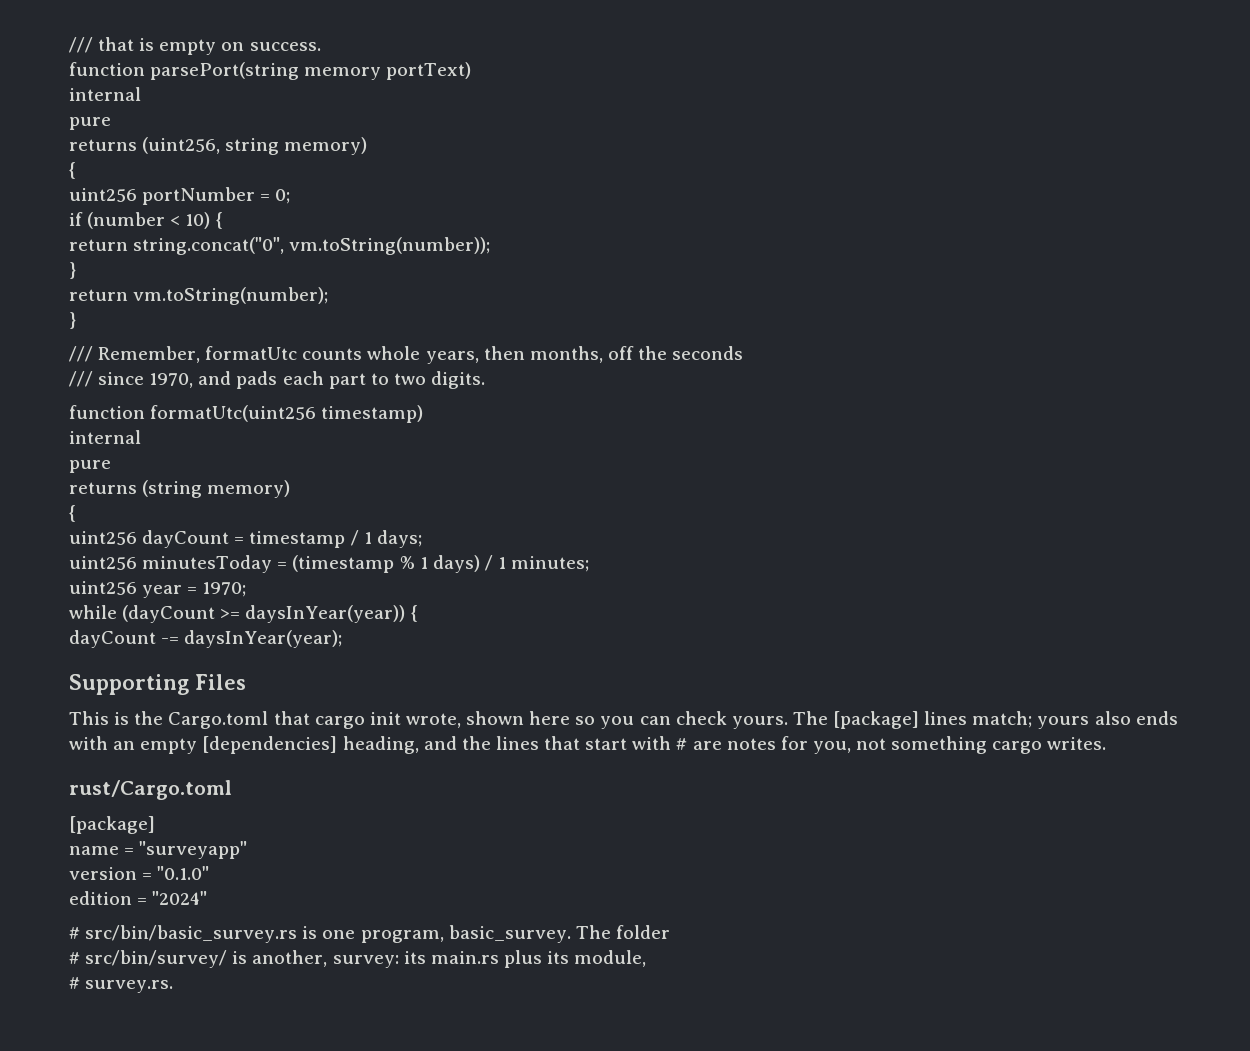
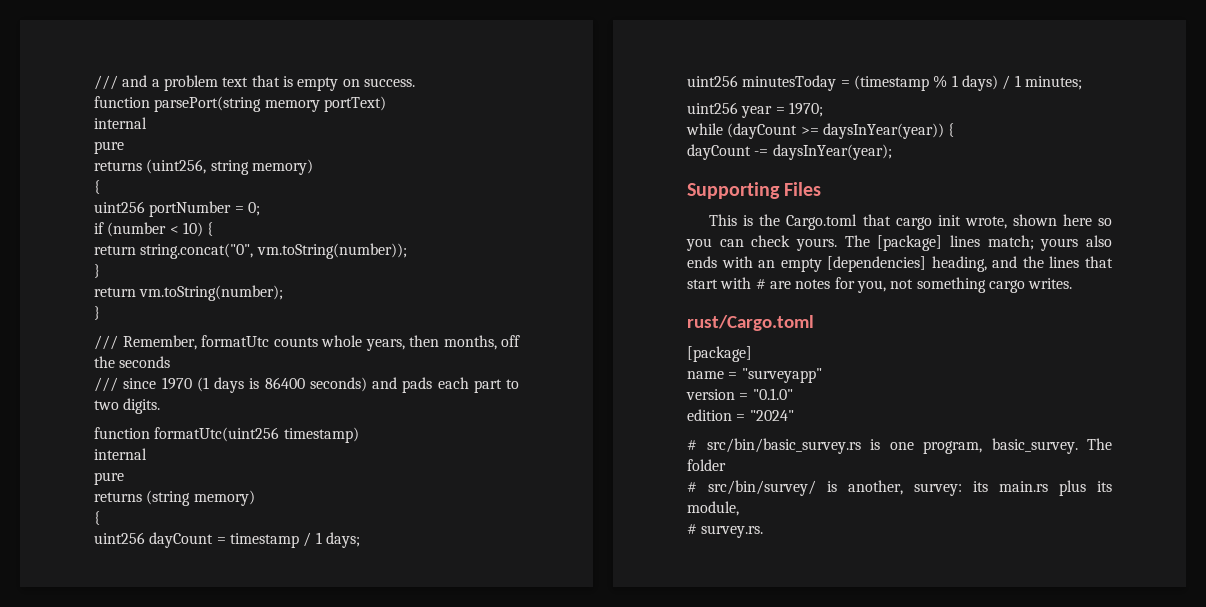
- /// that is empty on success.
+ /// and a problem text that is empty on success.
- /// since 1970, and pads each part to two digits.
+ /// since 1970 (1 days is 86400 seconds) and pads each part to two digits.

